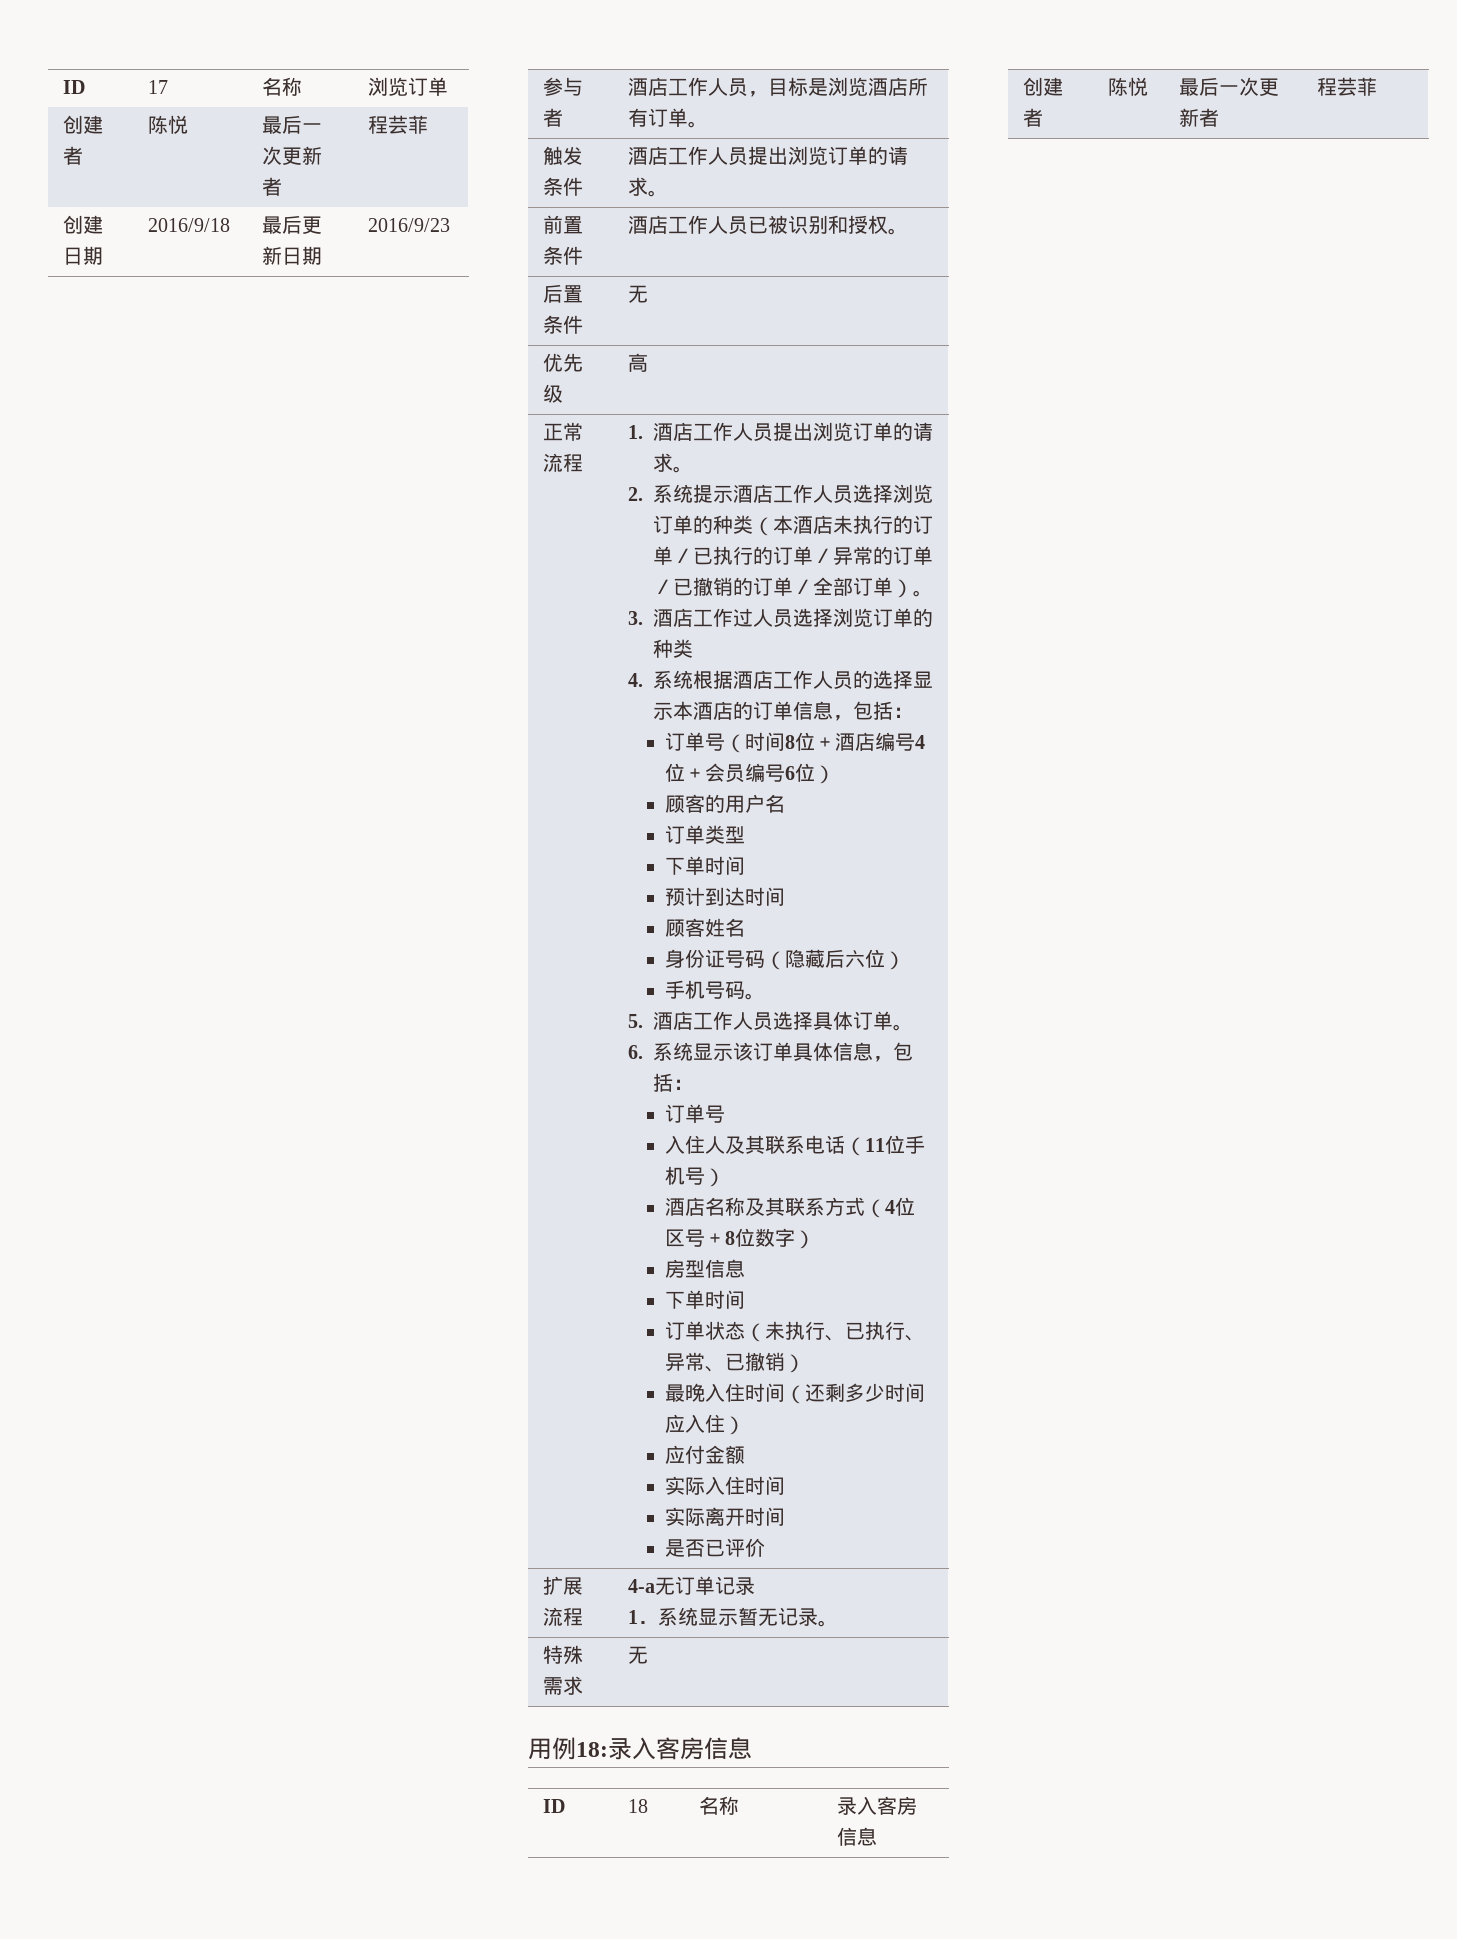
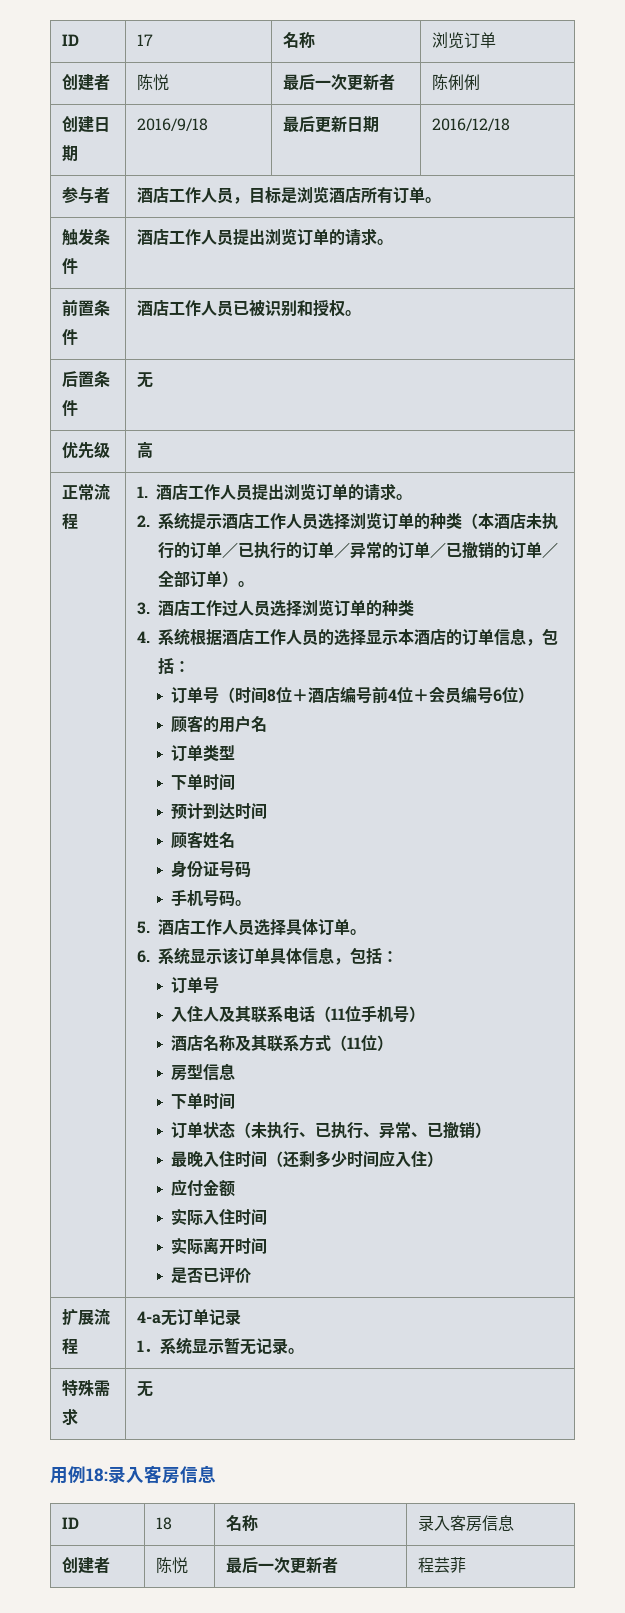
  ID | 17 | 名称 | 浏览订单
- 创建者 | 陈悦 | 最后一次更新者 | 程芸菲
+ 创建者 | 陈悦 | 最后一次更新者 | 陈俐俐
- 创建日期 | 2016/9/18 | 最后更新日期 | 2016/9/23
+ 创建日期 | 2016/9/18 | 最后更新日期 | 2016/12/18
- 订单号（时间8位＋酒店编号4位＋会员编号6位）
+ 订单号（时间8位＋酒店编号前4位＋会员编号6位）
- 身份证号码（隐藏后六位）
+ 身份证号码
- 酒店名称及其联系方式（4位区号＋8位数字）
+ 酒店名称及其联系方式（11位）

